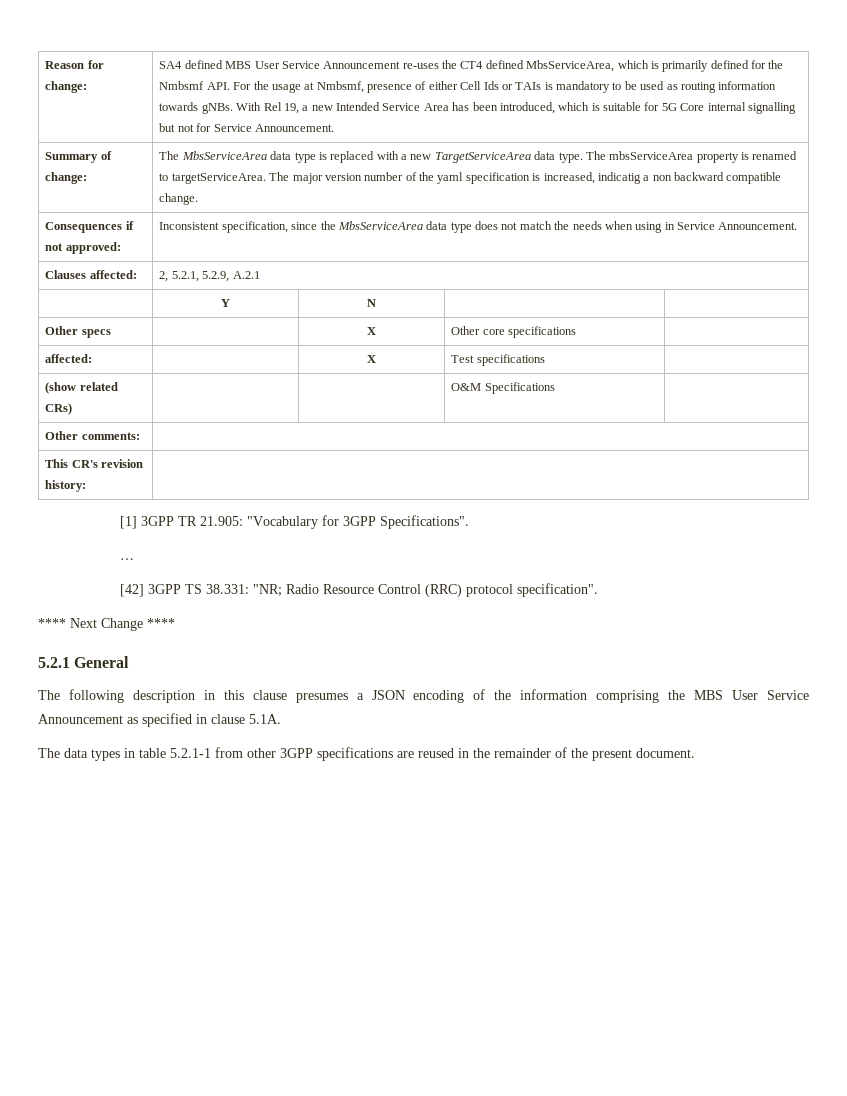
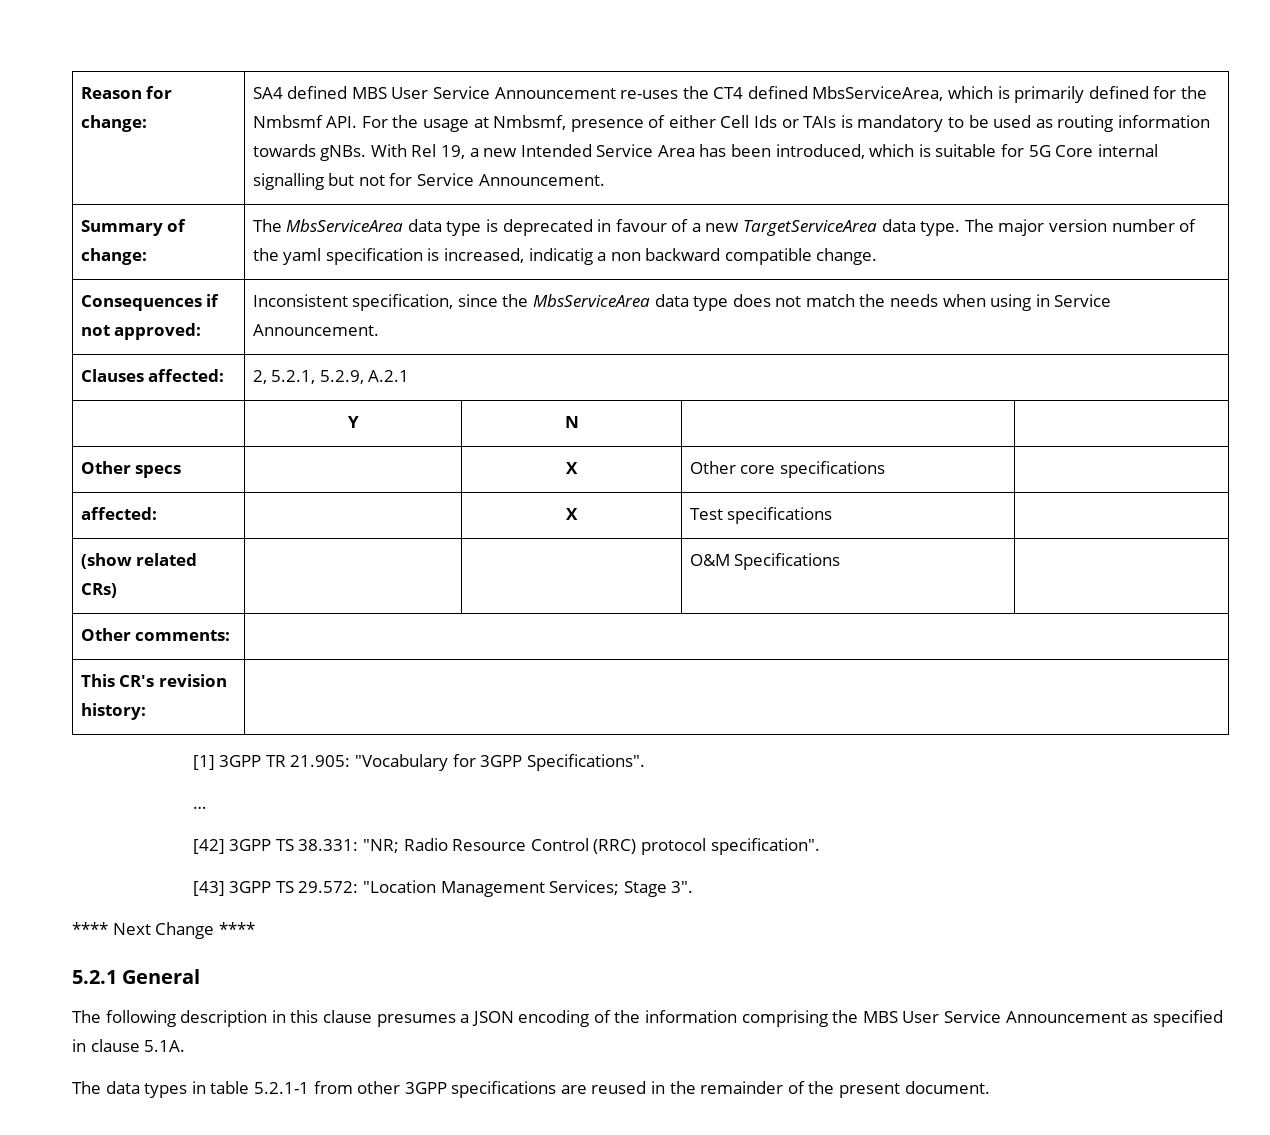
- Summary of change: | The MbsServiceArea data type is replaced with a new TargetServiceArea data type. The mbsServiceArea property is renamed to targetServiceArea. The major version number of the yaml specification is increased, indicatig a non backward compatible change.
+ Summary of change: | The MbsServiceArea data type is deprecated in favour of a new TargetServiceArea data type. The major version number of the yaml specification is increased, indicatig a non backward compatible change.
+ [43] 3GPP TS 29.572: "Location Management Services; Stage 3".

